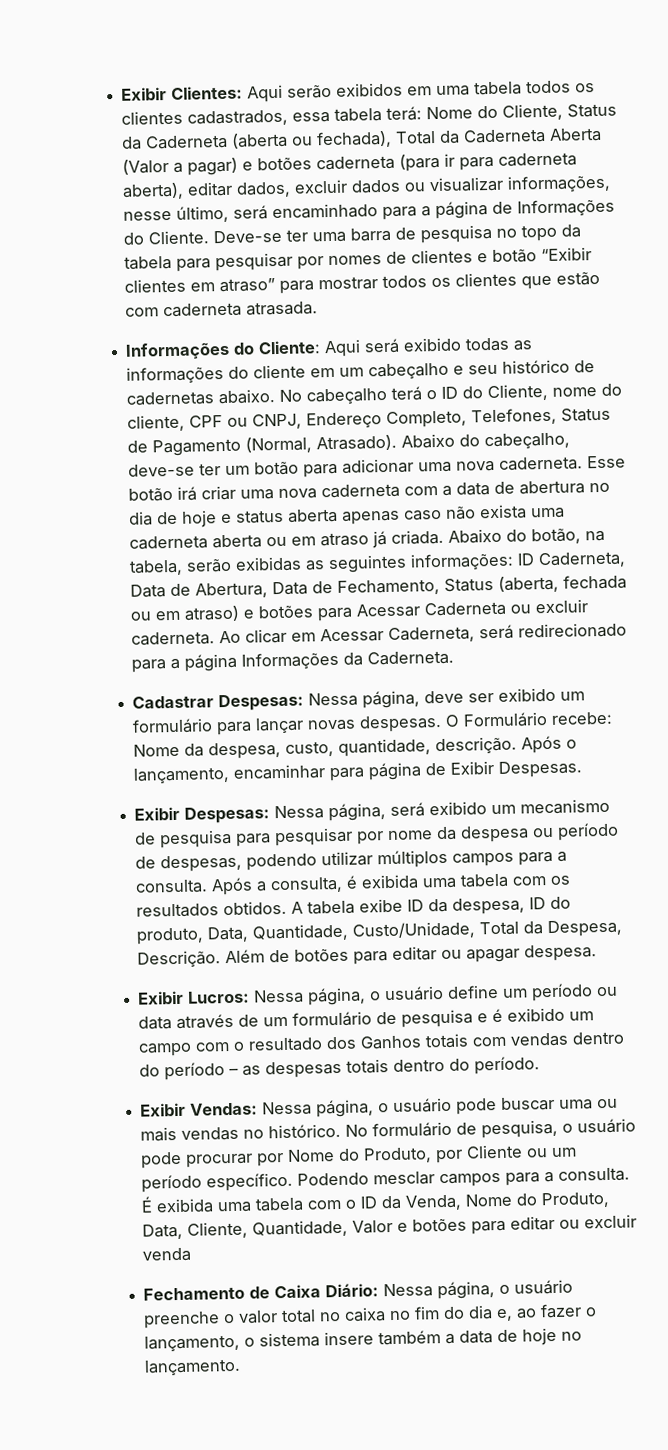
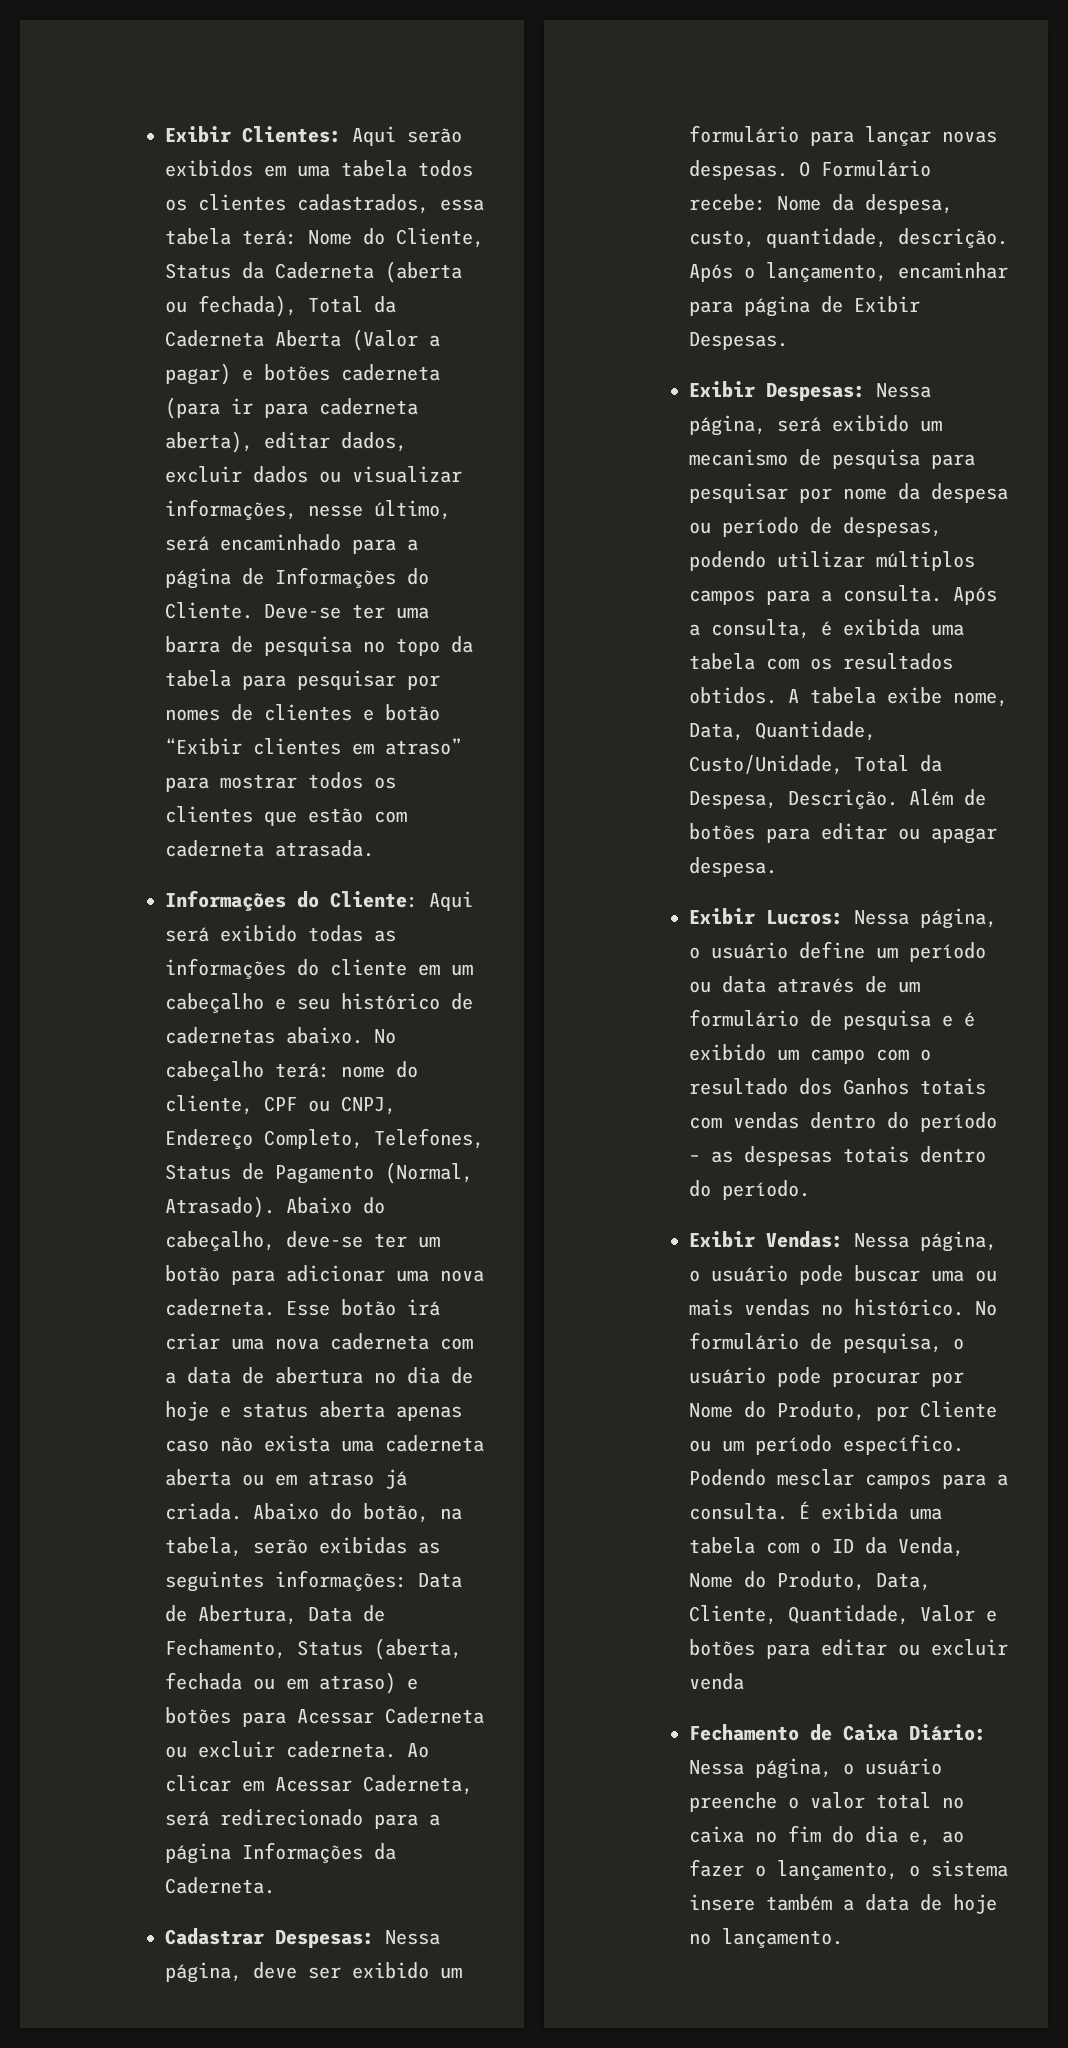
- No cabeçalho terá o ID do Cliente, nome do cliente, CPF ou CNPJ, Endereço Completo, Telefones, Status de Pagamento (Normal, Atrasado).
+ No cabeçalho terá: nome do cliente, CPF ou CNPJ, Endereço Completo, Telefones, Status de Pagamento (Normal, Atrasado).
- Abaixo do botão, na tabela, serão exibidas as seguintes informações: ID Caderneta, Data de Abertura, Data de Fechamento, Status (aberta, fechada ou em atraso) e botões para Acessar Caderneta ou excluir caderneta.
+ Abaixo do botão, na tabela, serão exibidas as seguintes informações: Data de Abertura, Data de Fechamento, Status (aberta, fechada ou em atraso) e botões para Acessar Caderneta ou excluir caderneta.
- A tabela exibe ID da despesa, ID do produto, Data, Quantidade, Custo/Unidade, Total da Despesa, Descrição.
+ A tabela exibe nome, Data, Quantidade, Custo/Unidade, Total da Despesa, Descrição.

